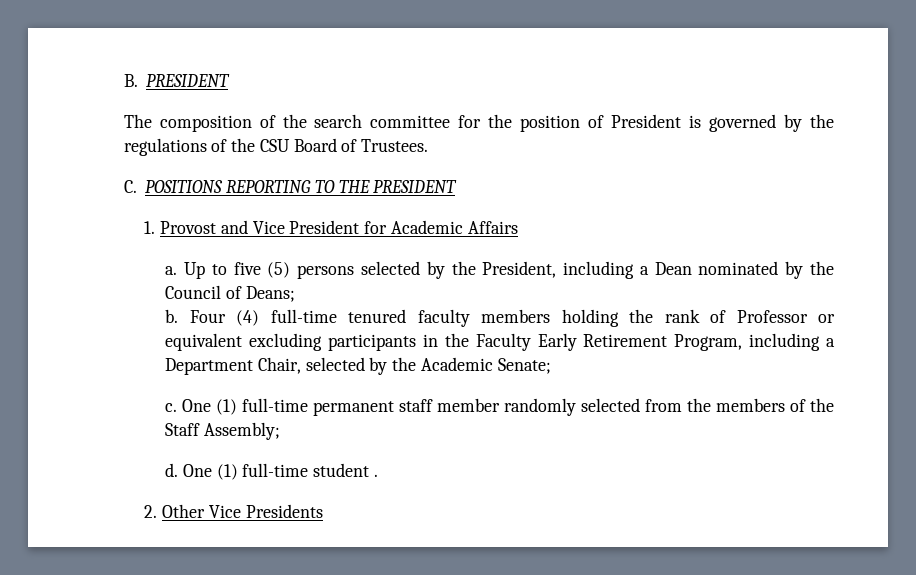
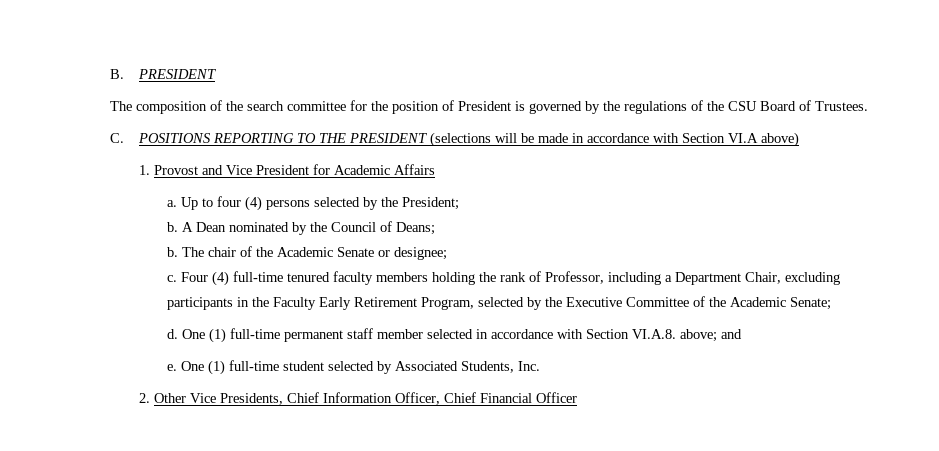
- C. POSITIONS REPORTING TO THE PRESIDENT
+ C. POSITIONS REPORTING TO THE PRESIDENT (selections will be made in accordance with Section VI.A above)
- Up to five (5) persons selected by the President, including a Dean nominated by the Council of Deans;
+ Up to four (4) persons selected by the President;
+ b. A Dean nominated by the Council of Deans;
+ The chair of the Academic Senate or designee;
+ c.
- Four (4) full-time tenured faculty members holding the rank of Professor or equivalent excluding participants in the Faculty Early Retirement Program, including a Department Chair, selected by the Academic Senate;
+ Four (4) full-time tenured faculty members holding the rank of Professor, including a Department Chair, excluding participants in the Faculty Early Retirement Program, selected by the Executive Committee of the Academic Senate;
- c.
+ d.
- One (1) full-time permanent staff member randomly selected from the members of the Staff Assembly;
- d. One (1) full-time student .
- 2. Other Vice Presidents
+ One (1) full-time permanent staff member selected in accordance with Section VI.A.8. above; and
+ e. One (1) full-time student selected by Associated Students, Inc.
+ 2. Other Vice Presidents, Chief Information Officer, Chief Financial Officer

